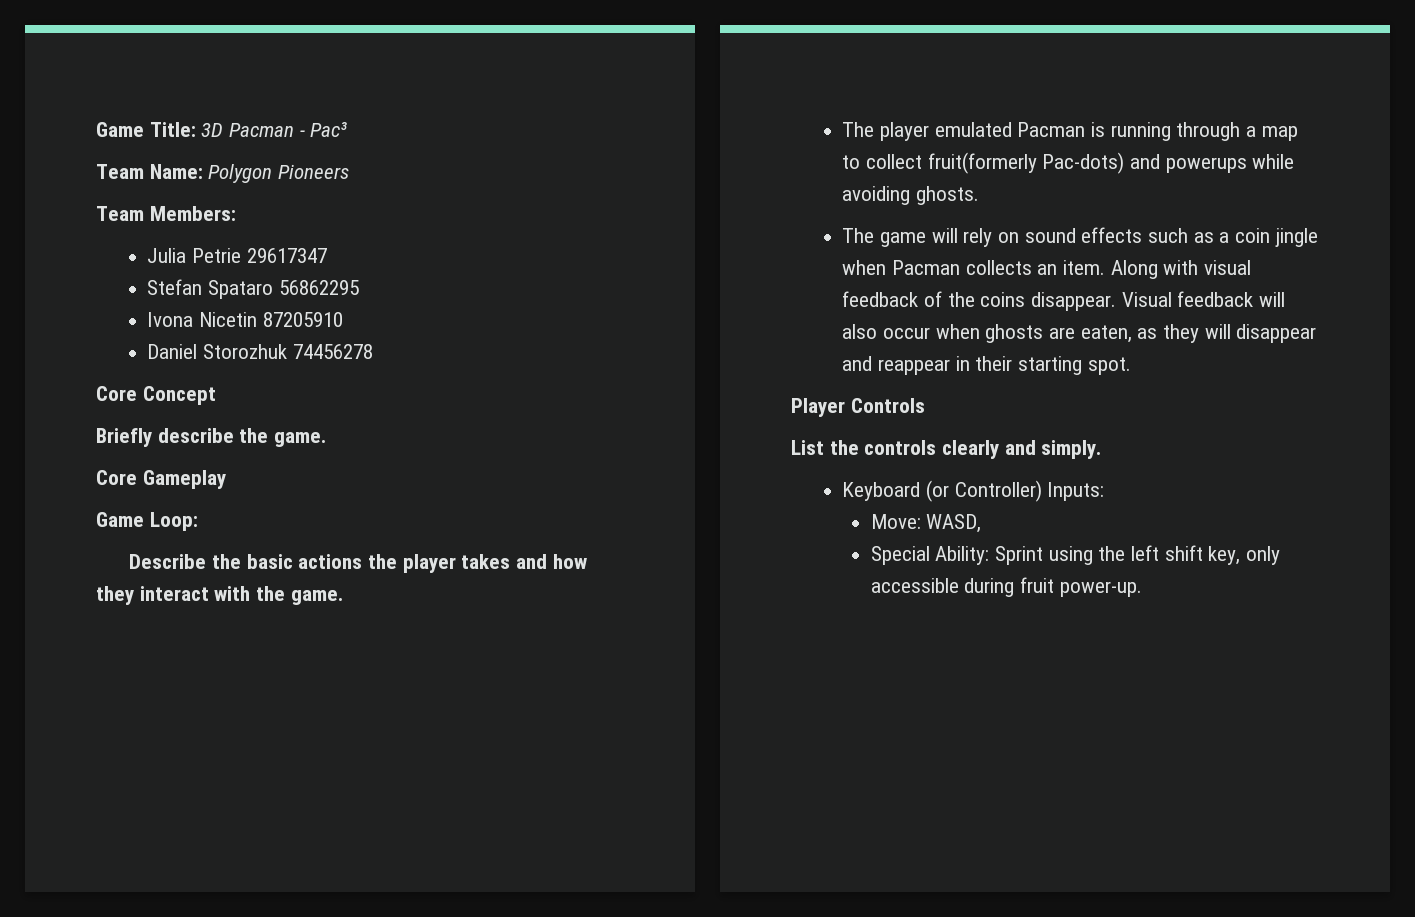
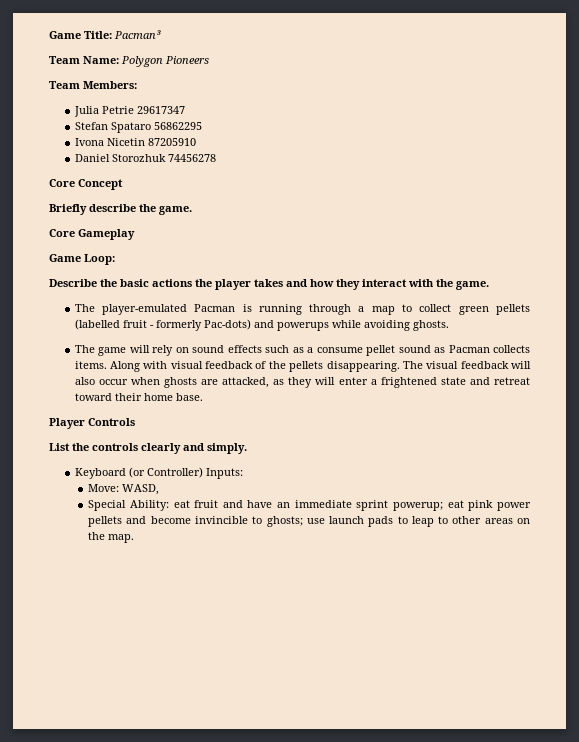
- Game Title: 3D Pacman - Pac³
+ Game Title: Pacman³
- The player emulated Pacman is running through a map to collect fruit(formerly Pac-dots) and powerups while avoiding ghosts.
+ The player-emulated Pacman is running through a map to collect green pellets (labelled fruit - formerly Pac-dots) and powerups while avoiding ghosts.
- The game will rely on sound effects such as a coin jingle when Pacman collects an item.
+ The game will rely on sound effects such as a consume pellet sound as Pacman collects items.
- Along with visual feedback of the coins disappear. Visual feedback will also occur when ghosts are eaten, as they will disappear and reappear in their starting spot.
+ Along with visual feedback of the pellets disappearing. The visual feedback will also occur when ghosts are attacked, as they will enter a frightened state and retreat toward their home base.
- Special Ability: Sprint using the left shift key, only accessible during fruit power-up.
+ Special Ability: eat fruit and have an immediate sprint powerup; eat pink power pellets and become invincible to ghosts; use launch pads to leap to other areas on the map.

